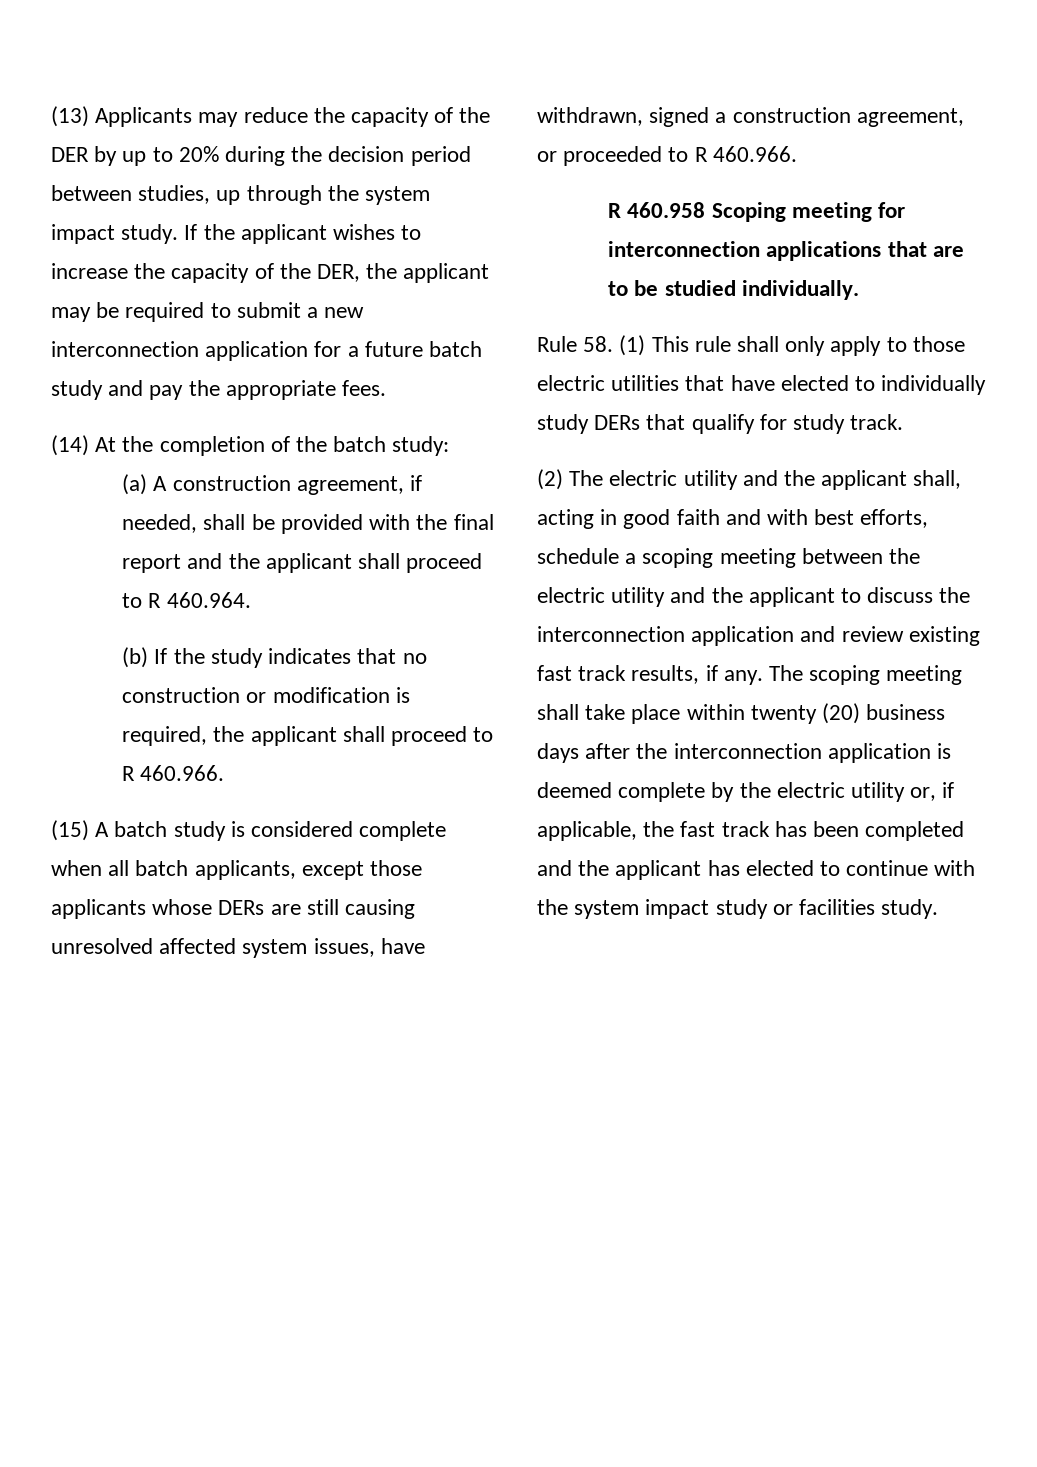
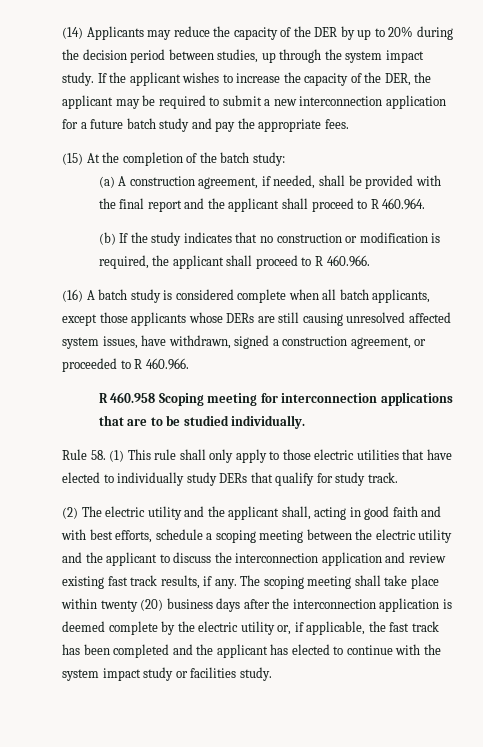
- (13) Applicants may reduce the capacity of the DER by up to 20% during the decision period between studies, up through the system impact study.
+ (14) Applicants may reduce the capacity of the DER by up to 20% during the decision period between studies, up through the system impact study.
- (14) At the completion of the batch study:
+ (15) At the completion of the batch study:
- (15) A batch study is considered complete when all batch applicants, except those applicants whose DERs are still causing unresolved affected system issues, have withdrawn, signed a construction agreement, or proceeded to R 460.966.
+ (16) A batch study is considered complete when all batch applicants, except those applicants whose DERs are still causing unresolved affected system issues, have withdrawn, signed a construction agreement, or proceeded to R 460.966.

